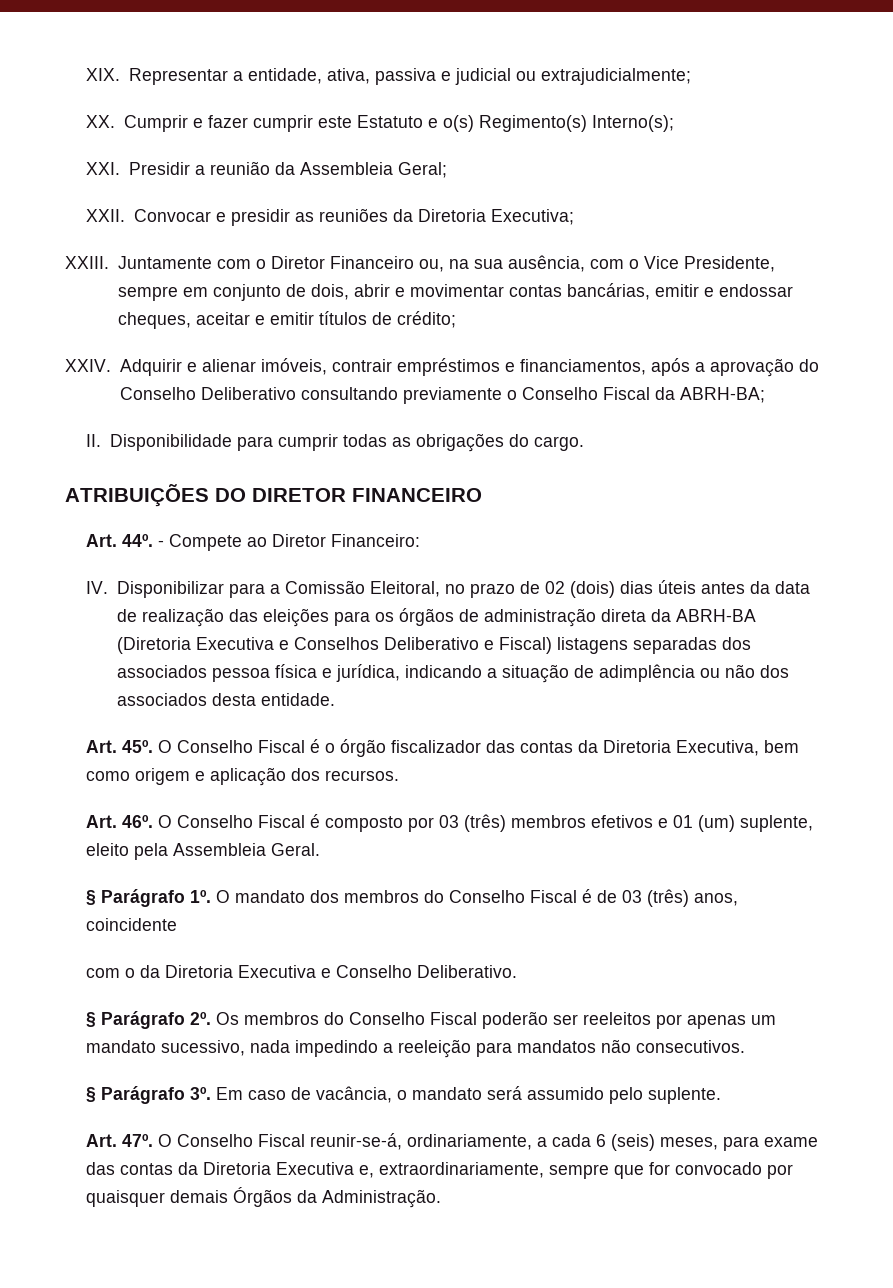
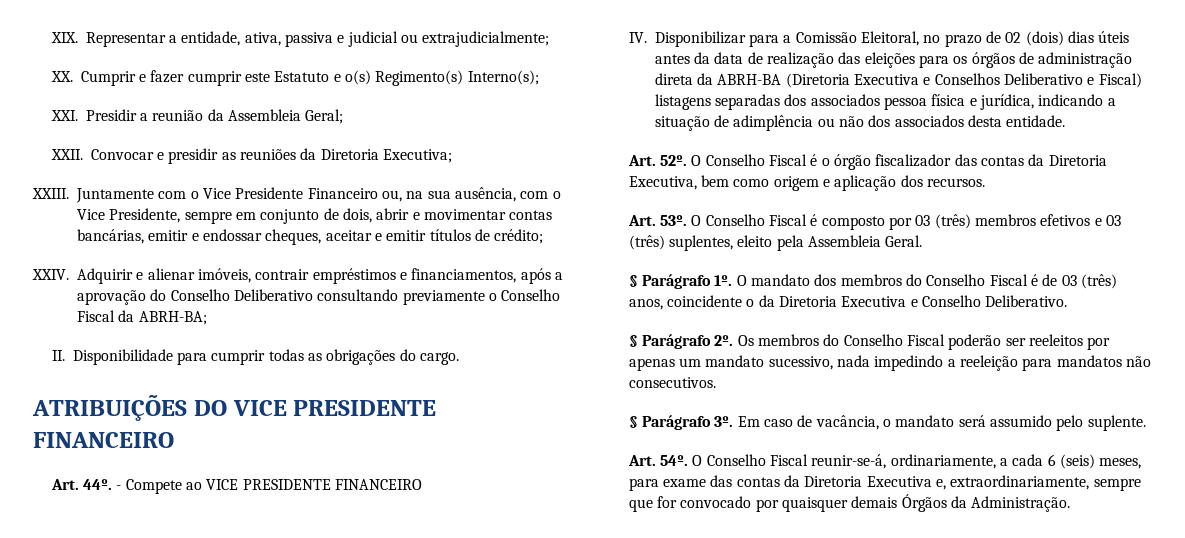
- Juntamente com o Diretor Financeiro ou, na sua ausência, com o Vice Presidente, sempre em conjunto de dois, abrir e movimentar contas bancárias, emitir e endossar cheques, aceitar e emitir títulos de crédito;
+ Juntamente com o Vice Presidente Financeiro ou, na sua ausência, com o Vice Presidente, sempre em conjunto de dois, abrir e movimentar contas bancárias, emitir e endossar cheques, aceitar e emitir títulos de crédito;
- ATRIBUIÇÕES DO DIRETOR FINANCEIRO
+ ATRIBUIÇÕES DO VICE PRESIDENTE FINANCEIRO
- - Compete ao Diretor Financeiro:
+ - Compete ao VICE PRESIDENTE FINANCEIRO
- Art. 45º.
+ Art. 52º.
- Art. 46º.
+ Art. 53º.
- O Conselho Fiscal é composto por 03 (três) membros efetivos e 01 (um) suplente, eleito pela Assembleia Geral.
+ O Conselho Fiscal é composto por 03 (três) membros efetivos e 03 (três) suplentes, eleito pela Assembleia Geral.
- O mandato dos membros do Conselho Fiscal é de 03 (três) anos, coincidente
- com o da Diretoria Executiva e Conselho Deliberativo.
+ O mandato dos membros do Conselho Fiscal é de 03 (três) anos, coincidente o da Diretoria Executiva e Conselho Deliberativo.
- Art. 47º.
+ Art. 54º.

